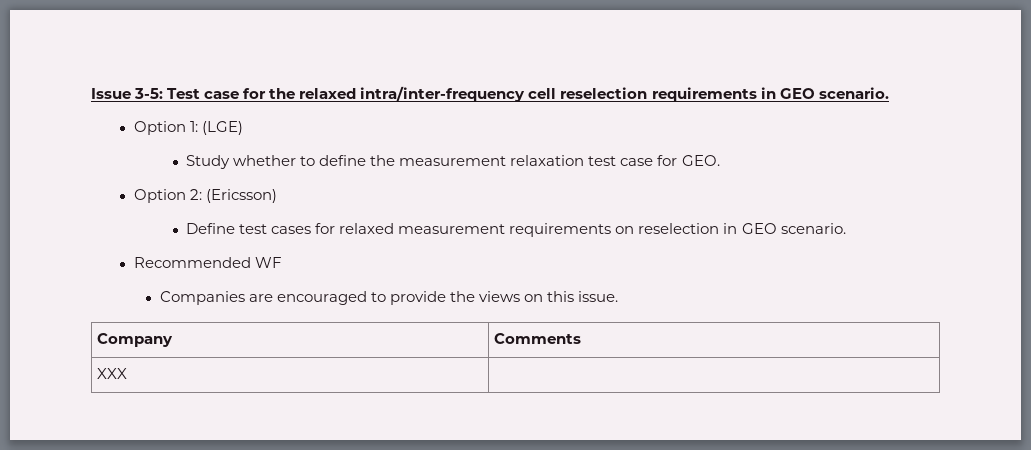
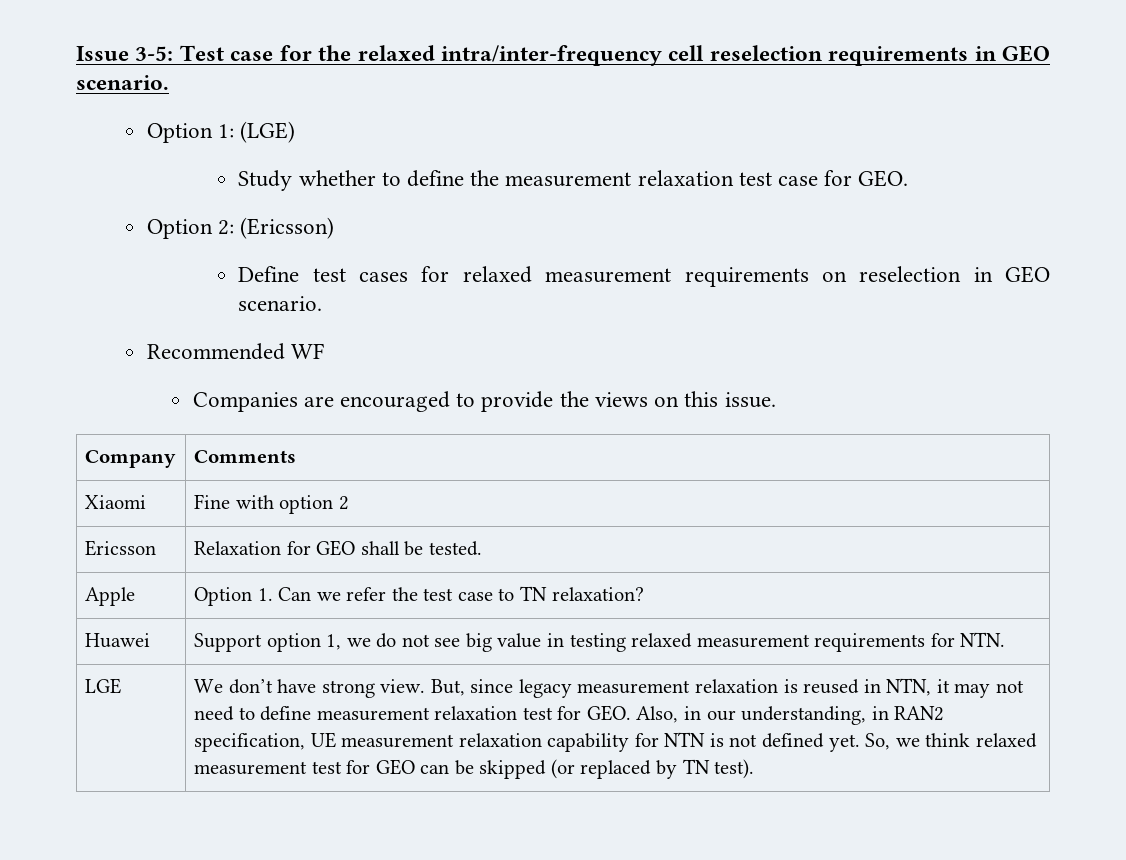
- XXX |
+ Xiaomi | Fine with option 2
+ Ericsson | Relaxation for GEO shall be tested.
+ Apple | Option 1. Can we refer the test case to TN relaxation?
+ Huawei | Support option 1, we do not see big value in testing relaxed measurement requirements for NTN.
+ LGE | We don’t have strong view. But, since legacy measurement relaxation is reused in NTN, it may not need to define measurement relaxation test for GEO. Also, in our understanding, in RAN2 specification, UE measurement relaxation capability for NTN is not defined yet. So, we think relaxed measurement test for GEO can be skipped (or replaced by TN test).

